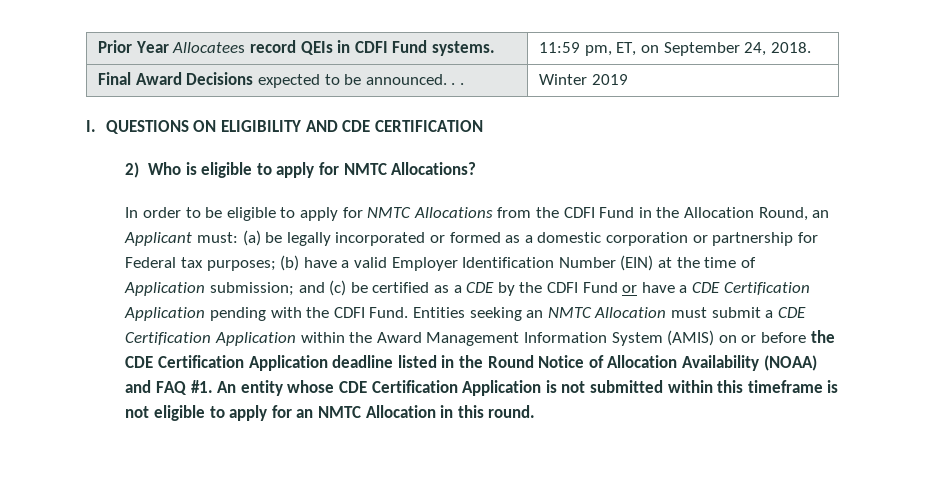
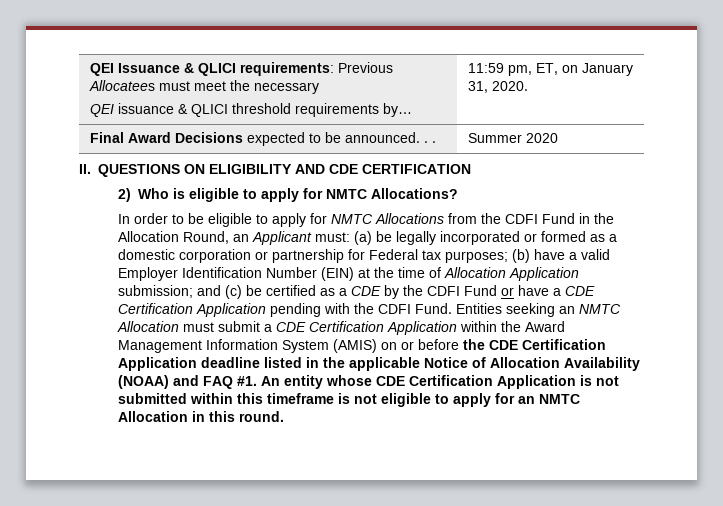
- Prior Year Allocatees record QEIs in CDFI Fund systems. | 11:59 pm, ET, on September 24, 2018.
+ QEI Issuance & QLICI requirements: Previous Allocatees must meet the necessary
+ QEI issuance & QLICI threshold requirements by… | 11:59 pm, ET, on January 31, 2020.
- Final Award Decisions expected to be announced. . . | Winter 2019
- I. QUESTIONS ON ELIGIBILITY AND CDE CERTIFICATION
+ Final Award Decisions expected to be announced. . . | Summer 2020
+ II. QUESTIONS ON ELIGIBILITY AND CDE CERTIFICATION
- (b) have a valid Employer Identification Number (EIN) at the time of Application submission;
+ (b) have a valid Employer Identification Number (EIN) at the time of Allocation Application submission;
- Entities seeking an NMTC Allocation must submit a CDE Certification Application within the Award Management Information System (AMIS) on or before the CDE Certification Application deadline listed in the Round Notice of Allocation Availability (NOAA) and FAQ #1.
+ Entities seeking an NMTC Allocation must submit a CDE Certification Application within the Award Management Information System (AMIS) on or before the CDE Certification Application deadline listed in the applicable Notice of Allocation Availability (NOAA) and FAQ #1.

